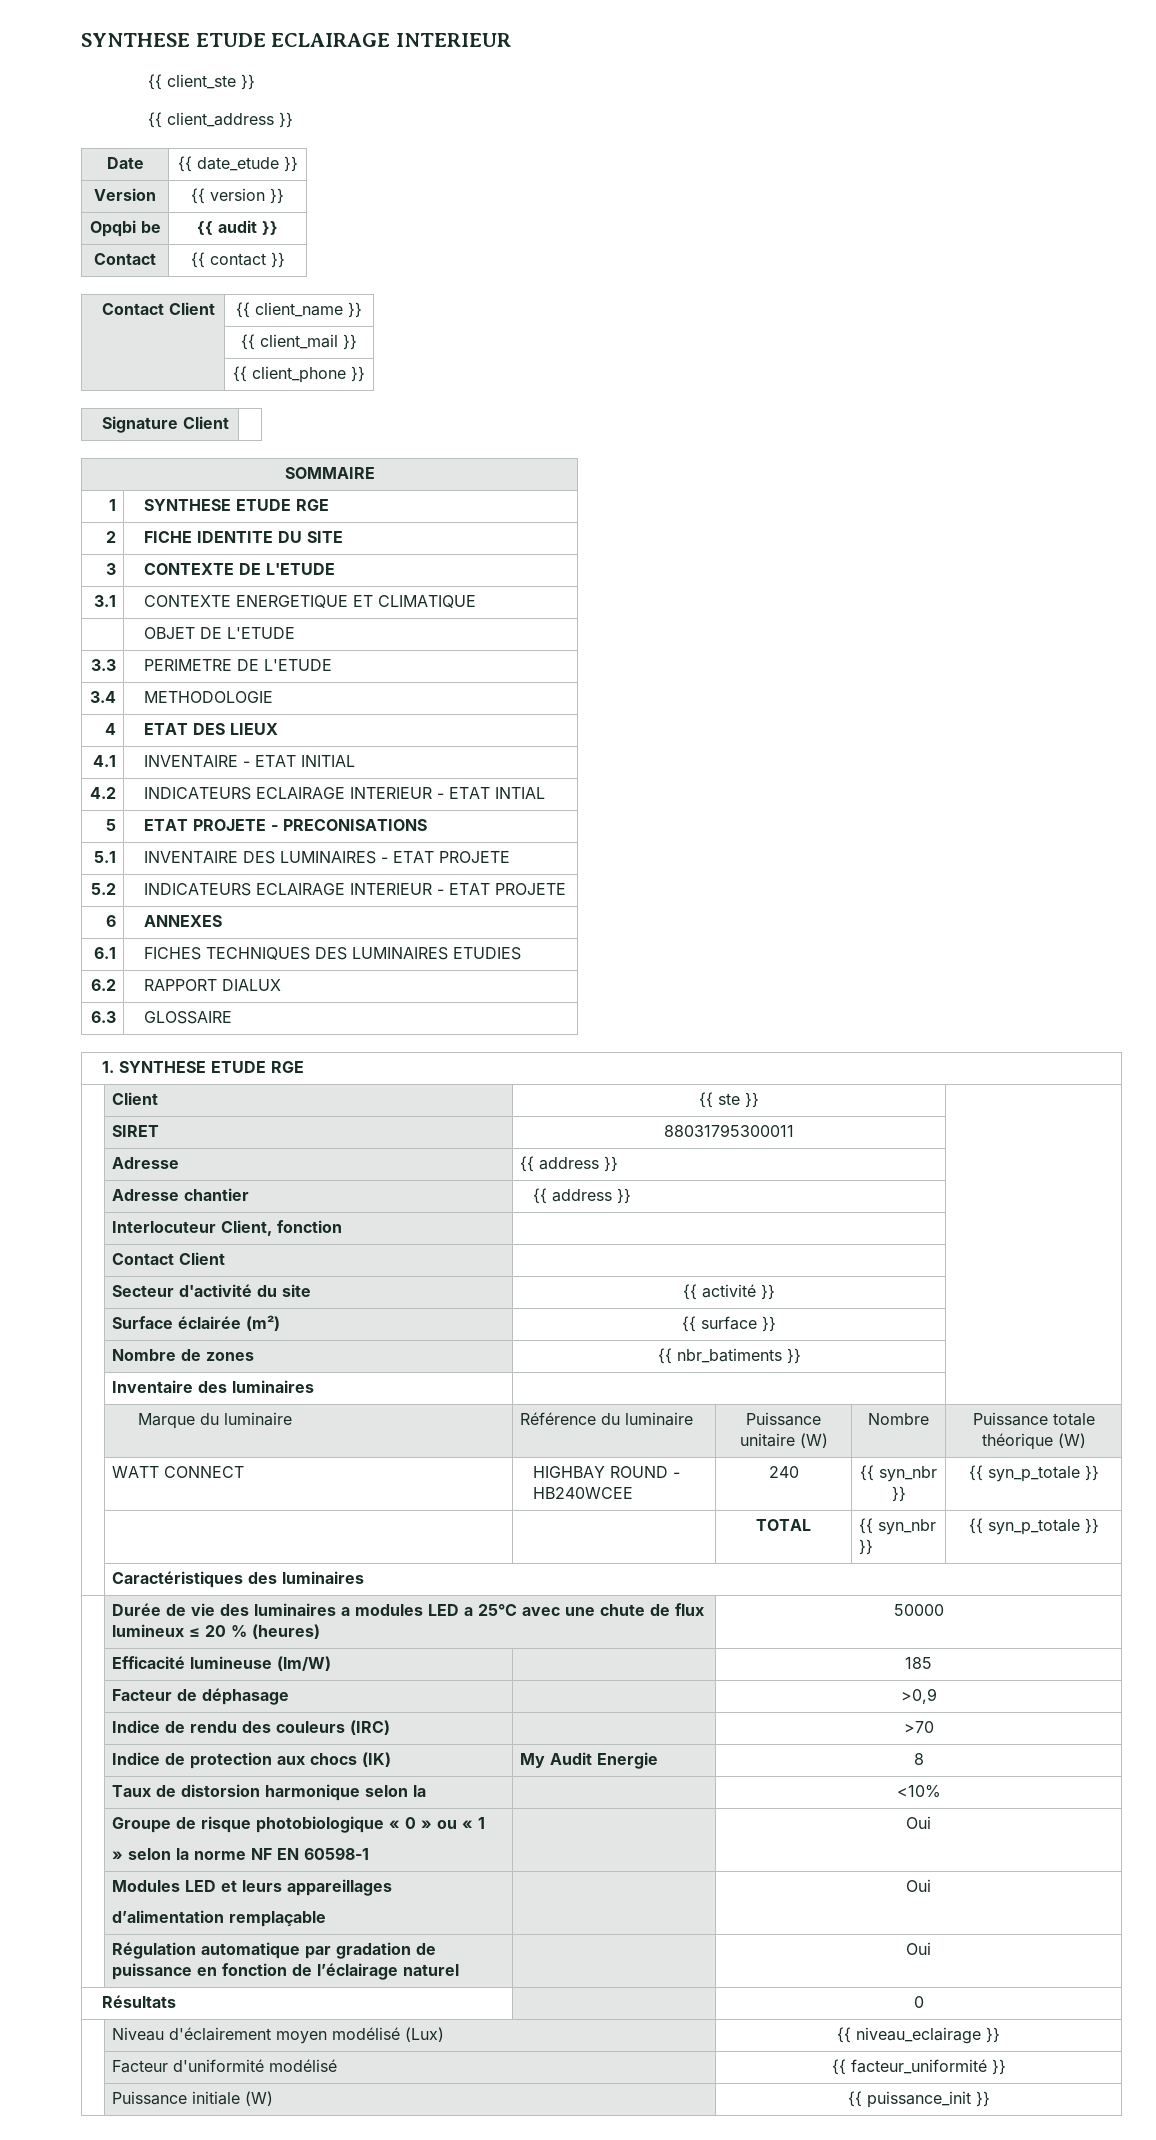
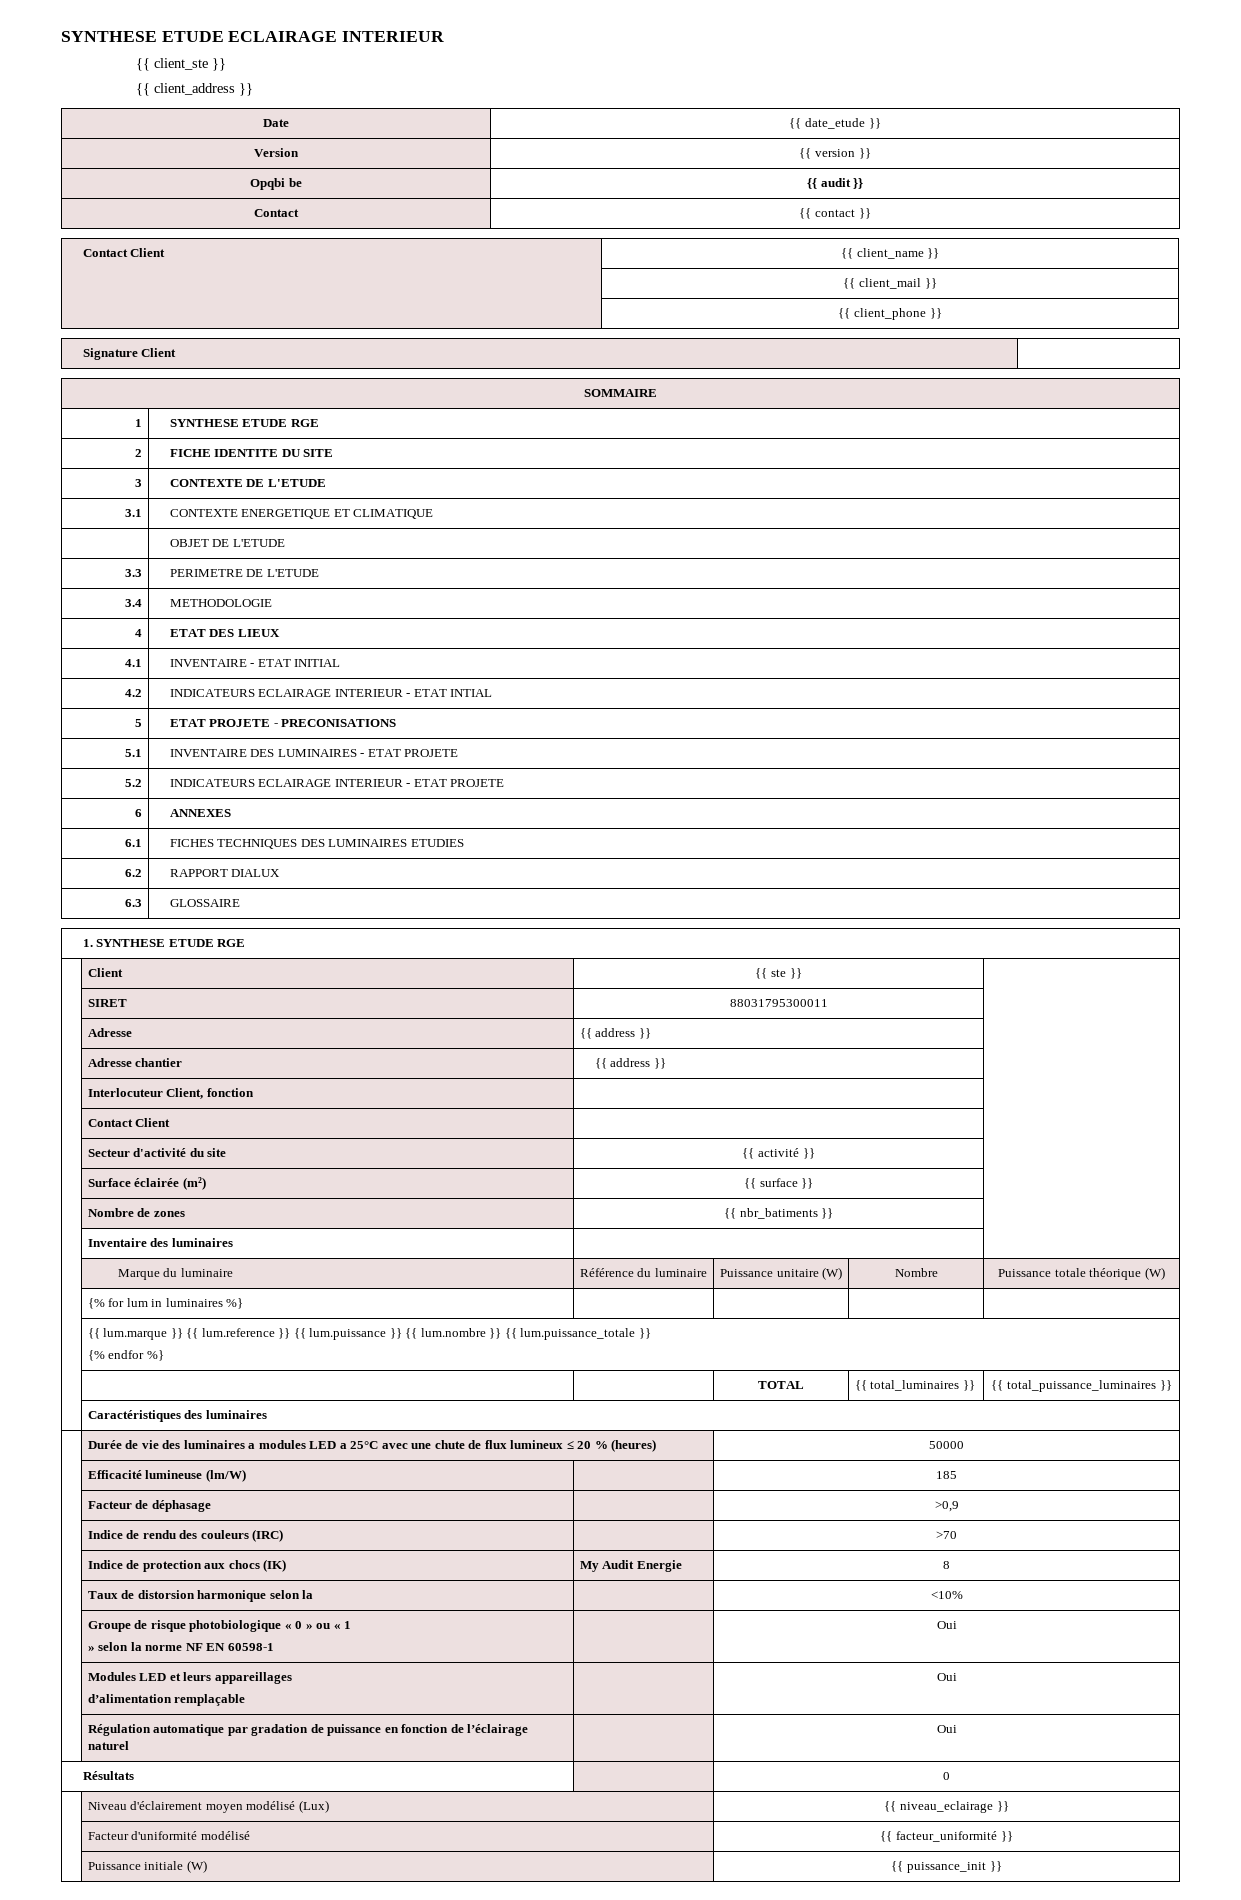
- | WATT CONNECT | HIGHBAY ROUND - HB240WCEE | 240 | {{ syn_nbr }} | {{ syn_p_totale }}
+ | {% for lum in luminaires %} | | | |
+ | {{ lum.marque }} {{ lum.reference }} {{ lum.puissance }} {{ lum.nombre }} {{ lum.puissance_totale }}
+ {% endfor %}
- | | | TOTAL | {{ syn_nbr }} | {{ syn_p_totale }}
+ | | | TOTAL | {{ total_luminaires }} | {{ total_puissance_luminaires }}

